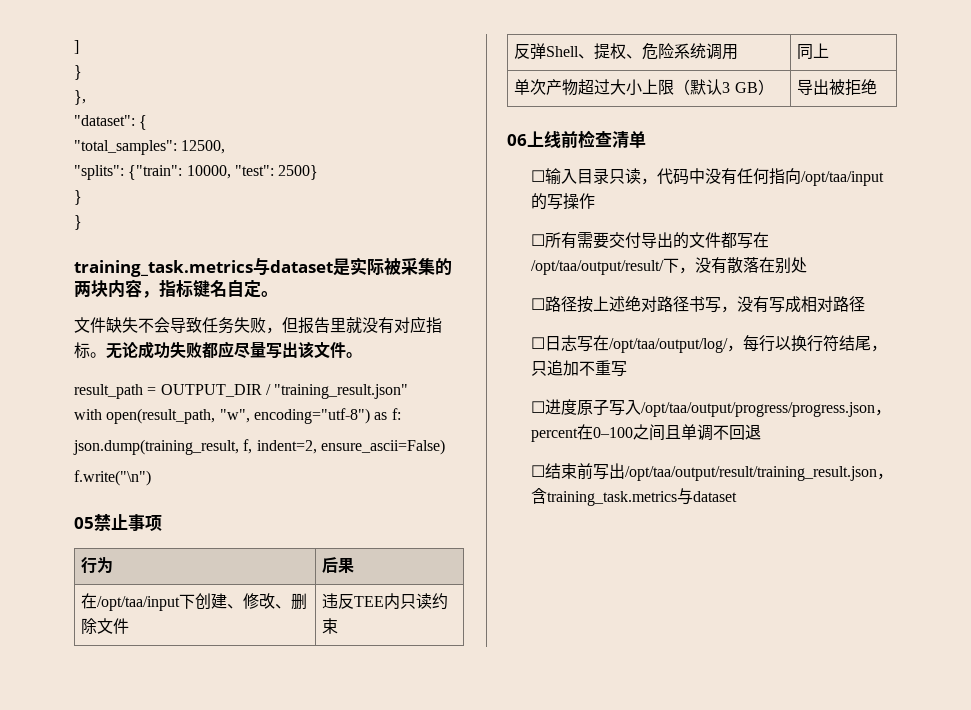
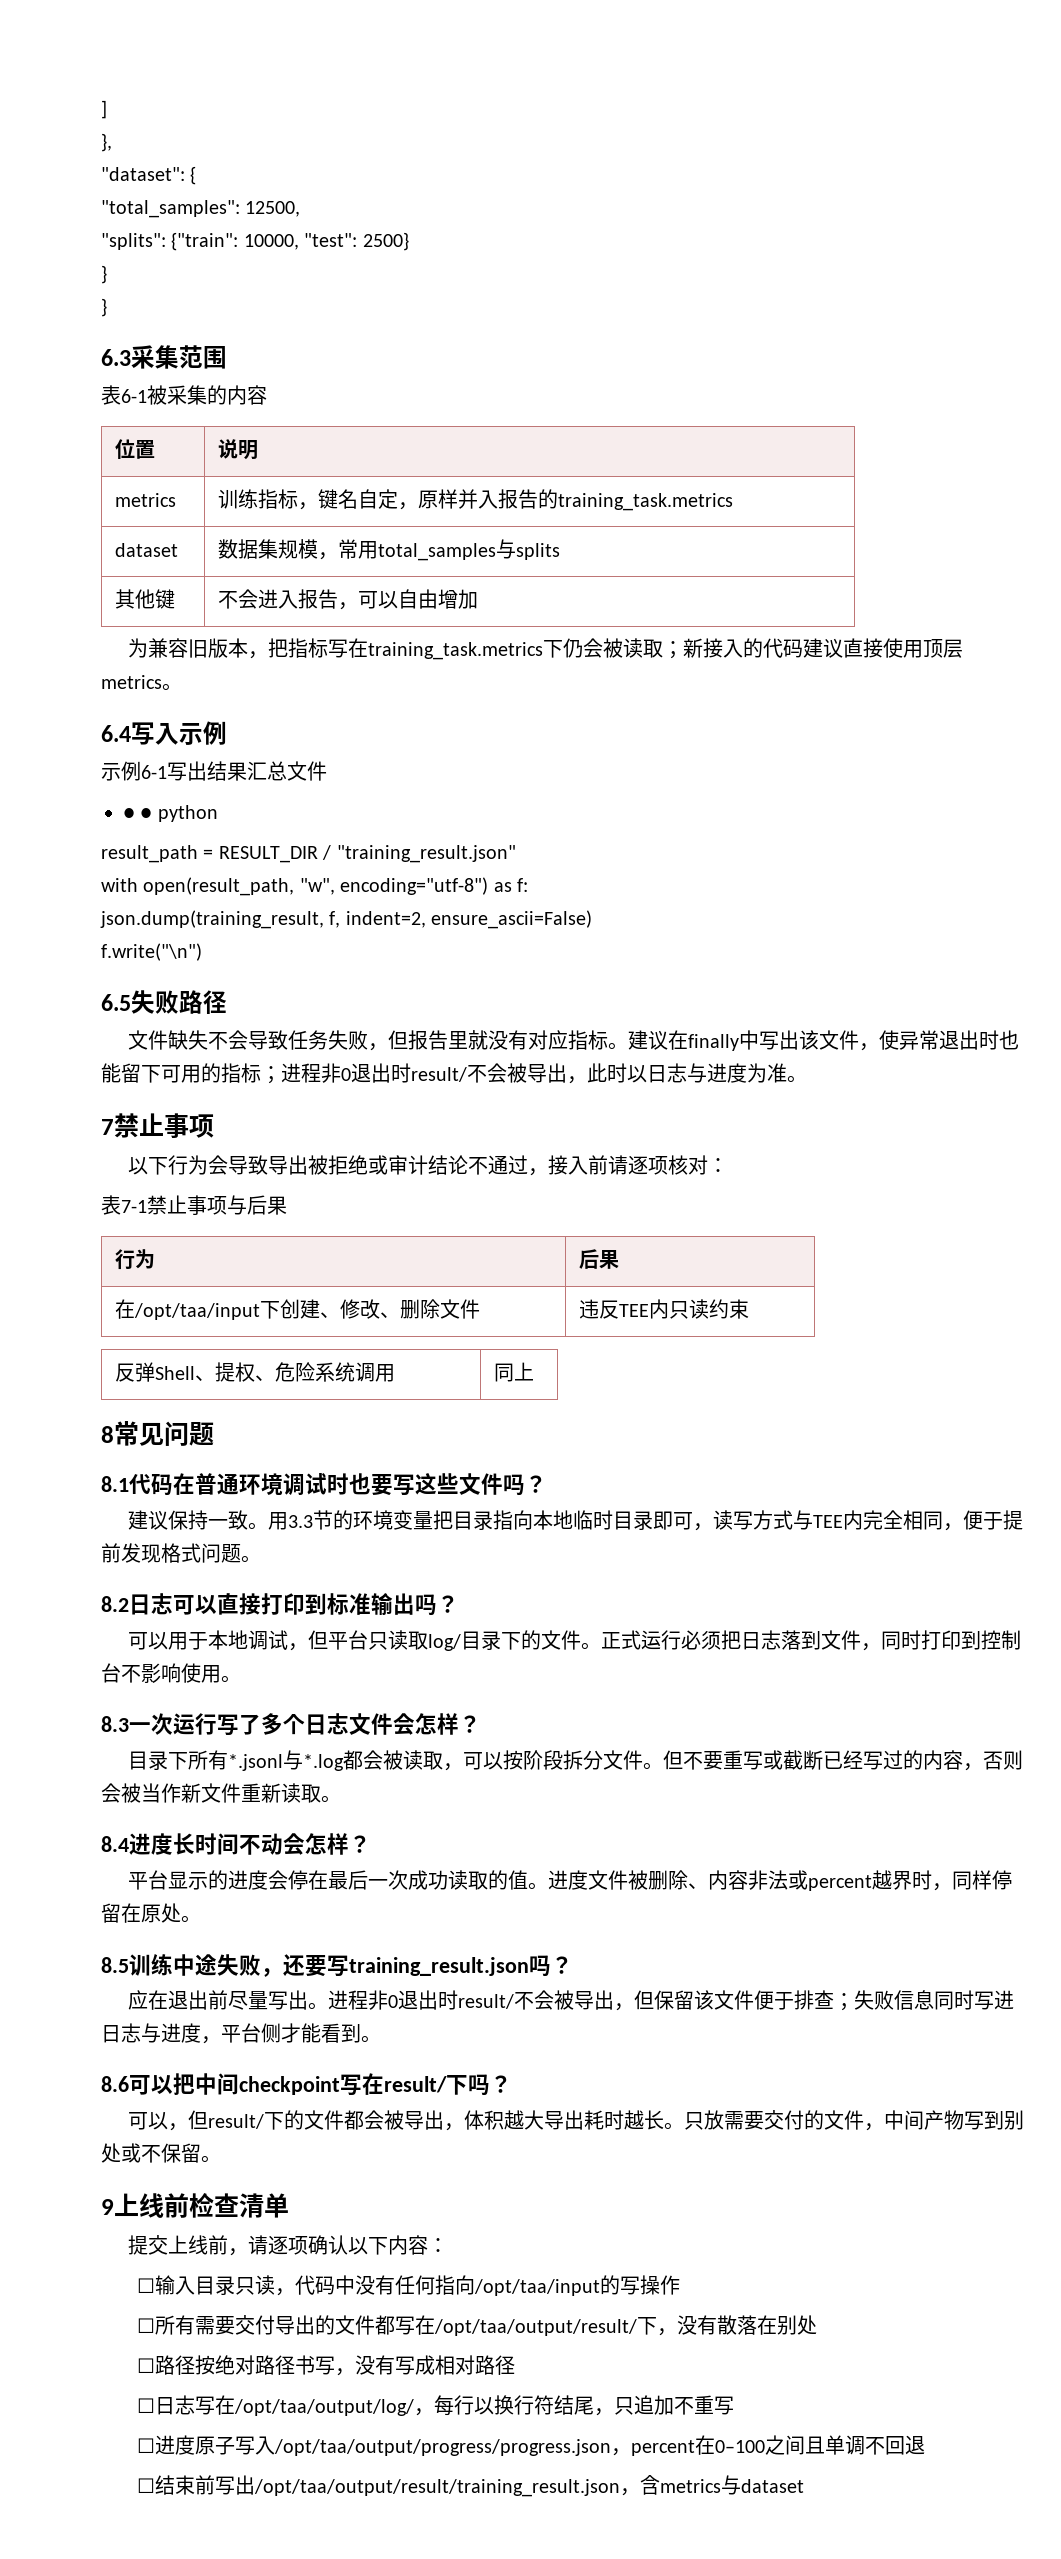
  ]
- }
- training_task.metrics与dataset是实际被采集的两块内容，指标键名自定。
+ 6.3采集范围
+ 表6-1被采集的内容
+ 位置 | 说明
+ metrics | 训练指标，键名自定，原样并入报告的training_task.metrics
+ dataset | 数据集规模，常用total_samples与splits
+ 其他键 | 不会进入报告，可以自由增加
+ 为兼容旧版本，把指标写在training_task.metrics下仍会被读取；新接入的代码建议直接使用顶层metrics。
+ 6.4写入示例
+ 示例6-1写出结果汇总文件
+ ● ● python
+ result_path = RESULT_DIR / "training_result.json"
+ with open(result_path, "w", encoding="utf-8") as f:
+ json.dump(training_result, f, indent=2, ensure_ascii=False)
+ f.write("\n")
+ 6.5失败路径
- 无论成功失败都应尽量写出该文件。
- result_path = OUTPUT_DIR / "training_result.json"
- with open(result_path, "w", encoding="utf-8") as f:
- json.dump(training_result, f, indent=2, ensure_ascii=False)
- f.write("\n")
- 05禁止事项
+ 建议在finally中写出该文件，使异常退出时也能留下可用的指标；进程非0退出时result/不会被导出，此时以日志与进度为准。
+ 7禁止事项
+ 以下行为会导致导出被拒绝或审计结论不通过，接入前请逐项核对：
+ 表7-1禁止事项与后果
- 单次产物超过大小上限（默认3 GB） | 导出被拒绝
- 06上线前检查清单
+ 8常见问题
+ 8.1代码在普通环境调试时也要写这些文件吗？
+ 建议保持一致。用3.3节的环境变量把目录指向本地临时目录即可，读写方式与TEE内完全相同，便于提前发现格式问题。
+ 8.2日志可以直接打印到标准输出吗？
+ 可以用于本地调试，但平台只读取log/目录下的文件。正式运行必须把日志落到文件，同时打印到控制台不影响使用。
+ 8.3一次运行写了多个日志文件会怎样？
+ 目录下所有*.jsonl与*.log都会被读取，可以按阶段拆分文件。但不要重写或截断已经写过的内容，否则会被当作新文件重新读取。
+ 8.4进度长时间不动会怎样？
+ 平台显示的进度会停在最后一次成功读取的值。进度文件被删除、内容非法或percent越界时，同样停留在原处。
+ 8.5训练中途失败，还要写training_result.json吗？
+ 应在退出前尽量写出。进程非0退出时result/不会被导出，但保留该文件便于排查；失败信息同时写进日志与进度，平台侧才能看到。
+ 8.6可以把中间checkpoint写在result/下吗？
+ 可以，但result/下的文件都会被导出，体积越大导出耗时越长。只放需要交付的文件，中间产物写到别处或不保留。
+ 9上线前检查清单
+ 提交上线前，请逐项确认以下内容：
- ☐路径按上述绝对路径书写，没有写成相对路径
+ ☐路径按绝对路径书写，没有写成相对路径
- ☐结束前写出/opt/taa/output/result/training_result.json，含training_task.metrics与dataset
+ ☐结束前写出/opt/taa/output/result/training_result.json，含metrics与dataset

